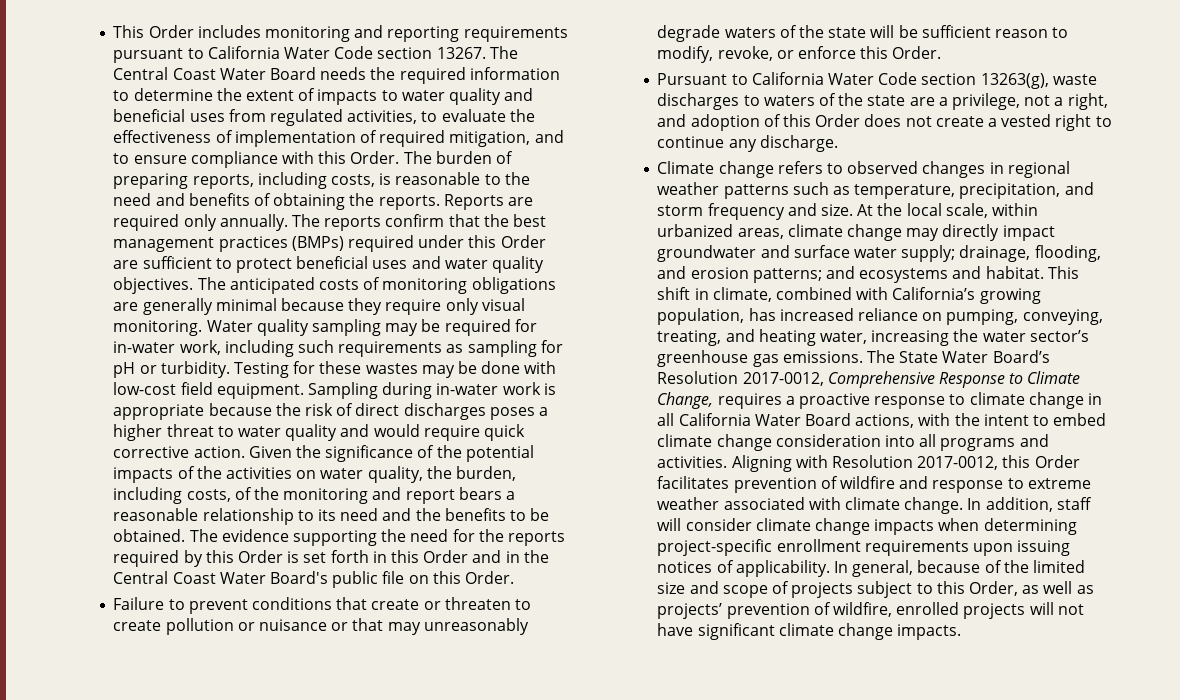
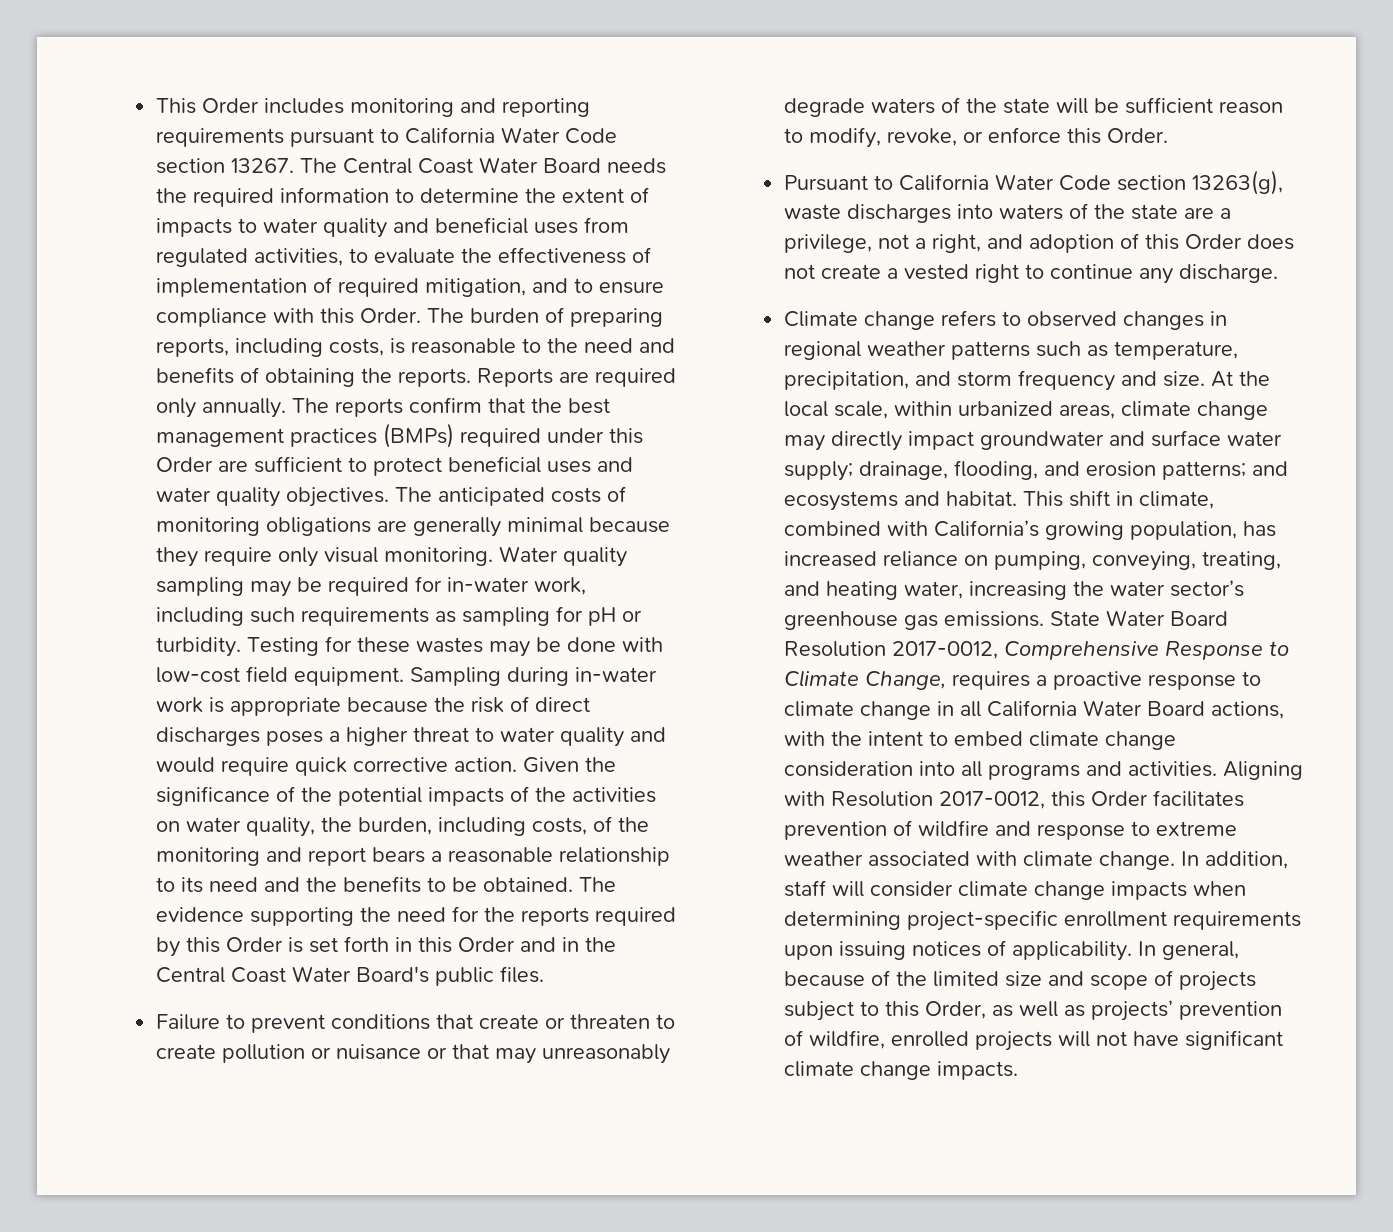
- The evidence supporting the need for the reports required by this Order is set forth in this Order and in the Central Coast Water Board's public file on this Order.
+ The evidence supporting the need for the reports required by this Order is set forth in this Order and in the Central Coast Water Board's public files.
- Pursuant to California Water Code section 13263(g), waste discharges to waters of the state are a privilege, not a right, and adoption of this Order does not create a vested right to continue any discharge.
+ Pursuant to California Water Code section 13263(g), waste discharges into waters of the state are a privilege, not a right, and adoption of this Order does not create a vested right to continue any discharge.
- The State Water Board’s Resolution 2017-0012, Comprehensive Response to Climate Change, requires a proactive response to climate change in all California Water Board actions, with the intent to embed climate change consideration into all programs and activities.
+ State Water Board Resolution 2017-0012, Comprehensive Response to Climate Change, requires a proactive response to climate change in all California Water Board actions, with the intent to embed climate change consideration into all programs and activities.

